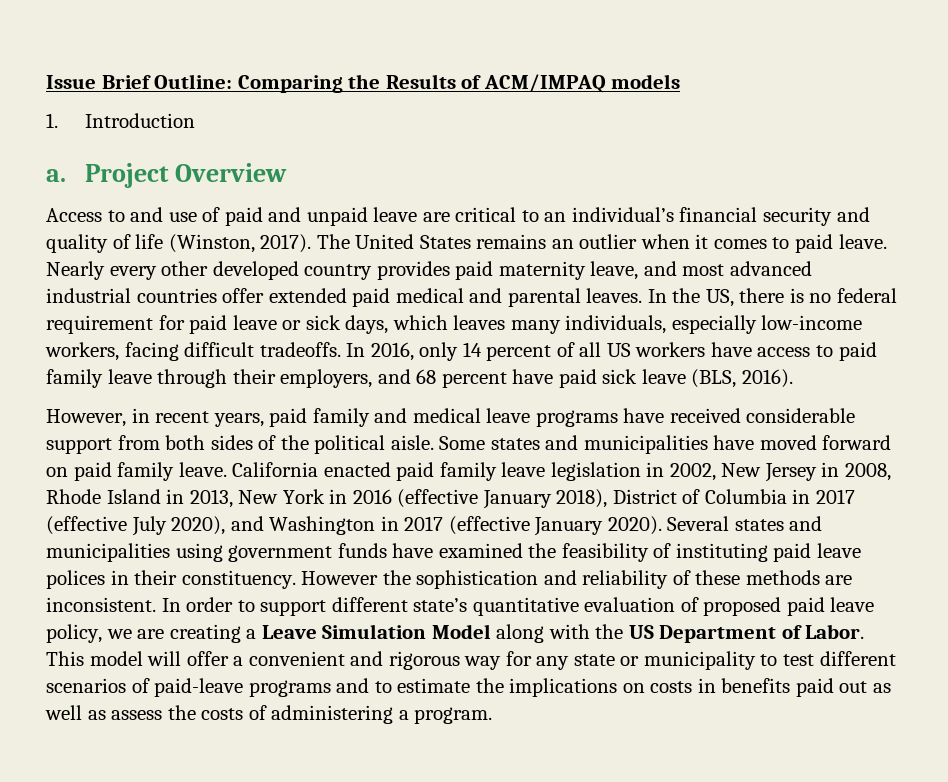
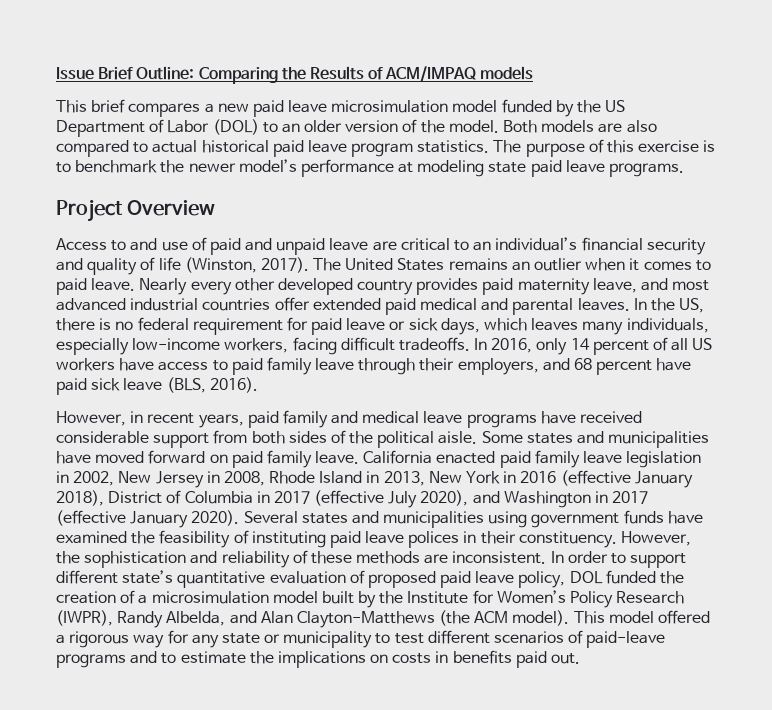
- 1. Introduction
- a. Project Overview
+ This brief compares a new paid leave microsimulation model funded by the US Department of Labor (DOL) to an older version of the model. Both models are also compared to actual historical paid leave program statistics. The purpose of this exercise is to benchmark the newer model’s performance at modeling state paid leave programs.
+ Project Overview
- However the sophistication and reliability of these methods are inconsistent.
+ However, the sophistication and reliability of these methods are inconsistent.
- In order to support different state’s quantitative evaluation of proposed paid leave policy, we are creating a Leave Simulation Model along with the US Department of Labor. This model will offer a convenient and rigorous way for any state or municipality to test different scenarios of paid-leave programs and to estimate the implications on costs in benefits paid out as well as assess the costs of administering a program.
+ In order to support different state’s quantitative evaluation of proposed paid leave policy, DOL funded the creation of a microsimulation model built by the Institute for Women’s Policy Research (IWPR), Randy Albelda, and Alan Clayton-Matthews (the ACM model). This model offered a rigorous way for any state or municipality to test different scenarios of paid-leave programs and to estimate the implications on costs in benefits paid out.

